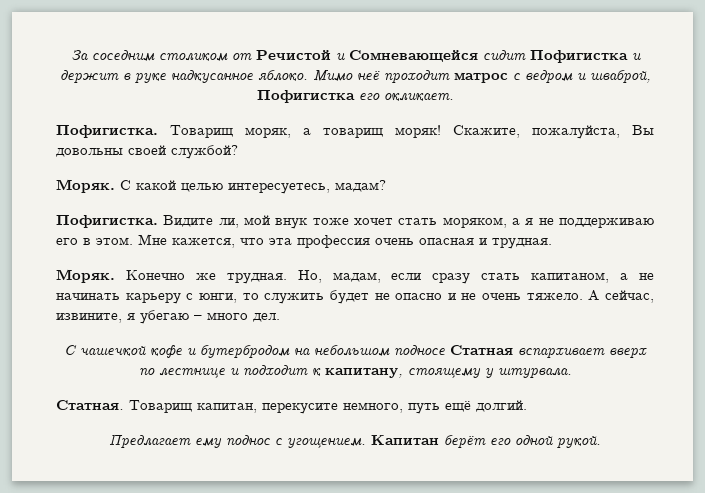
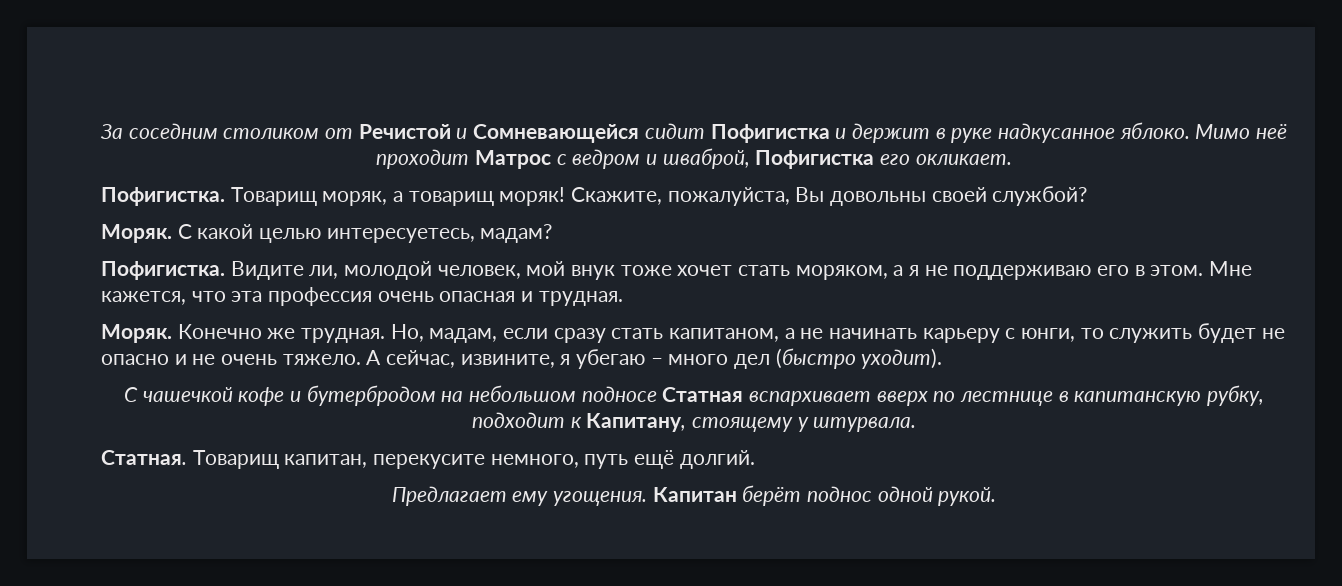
- Мимо неё проходит матрос с ведром и шваброй, Пофигистка его окликает.
+ Мимо неё проходит Матрос с ведром и шваброй, Пофигистка его окликает.
- Видите ли, мой внук тоже хочет стать моряком, а я не поддерживаю его в этом.
+ Видите ли, молодой человек, мой внук тоже хочет стать моряком, а я не поддерживаю его в этом.
- А сейчас, извините, я убегаю – много дел.
+ А сейчас, извините, я убегаю – много дел (быстро уходит).
- С чашечкой кофе и бутербродом на небольшом подносе Статная вспархивает вверх по лестнице и подходит к капитану, стоящему у штурвала.
+ С чашечкой кофе и бутербродом на небольшом подносе Статная вспархивает вверх по лестнице в капитанскую рубку, подходит к Капитану, стоящему у штурвала.
- Предлагает ему поднос с угощением.
+ Предлагает ему угощения.
- Капитан берёт его одной рукой.
+ Капитан берёт поднос одной рукой.

